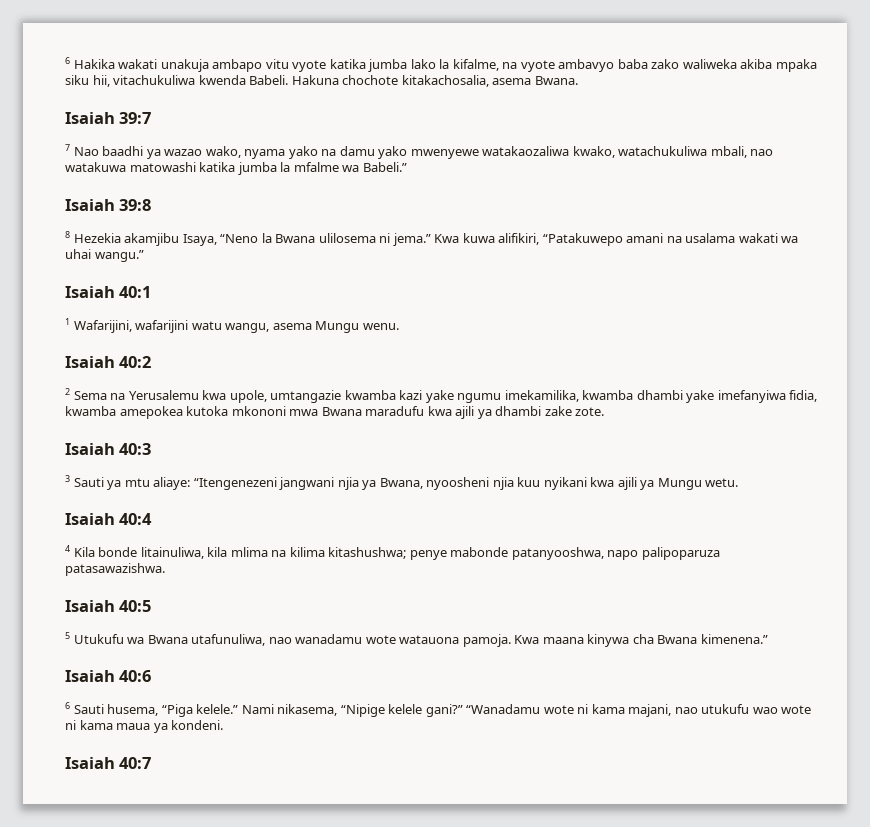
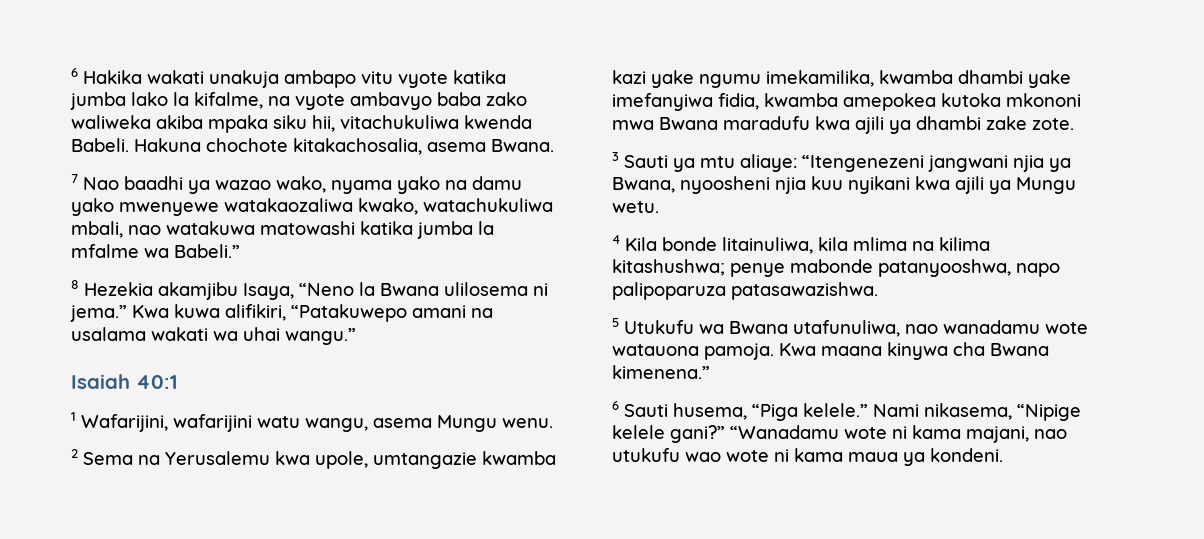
- Isaiah 39:7
- Isaiah 39:8
- Isaiah 40:2
- Isaiah 40:3
- Isaiah 40:4
- Isaiah 40:5
- Isaiah 40:6
- Isaiah 40:7

